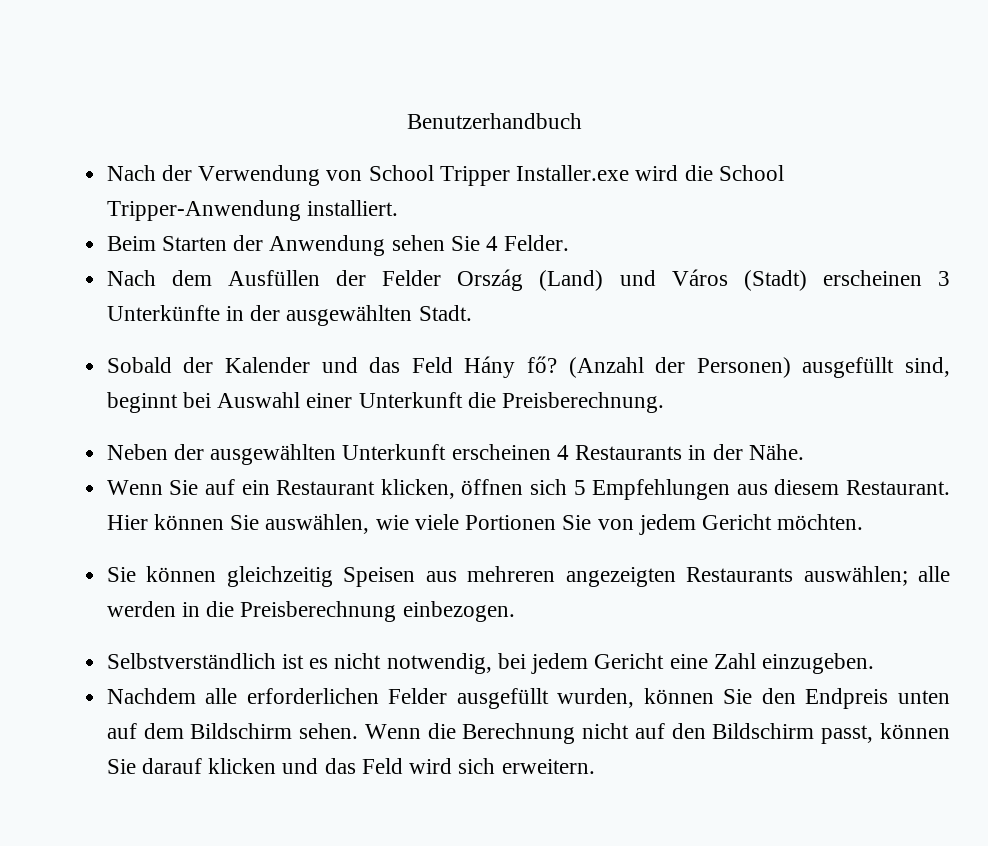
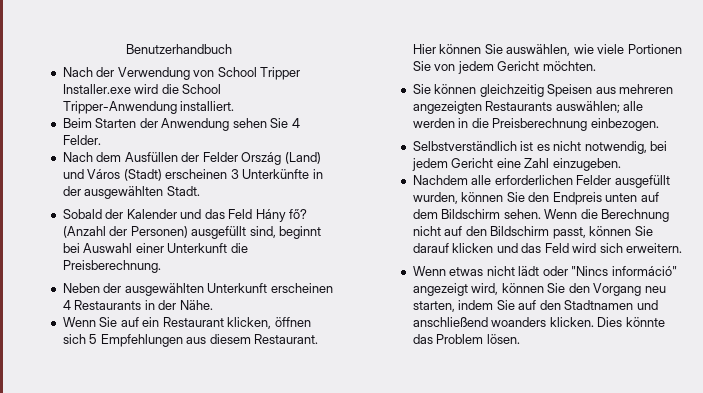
+ Wenn etwas nicht lädt oder "Nincs információ" angezeigt wird, können Sie den Vorgang neu starten, indem Sie auf den Stadtnamen und anschließend woanders klicken. Dies könnte das Problem lösen.

